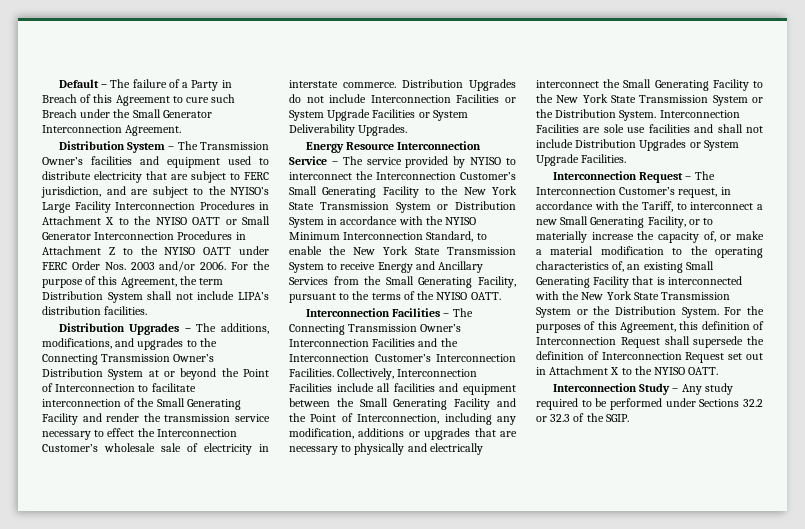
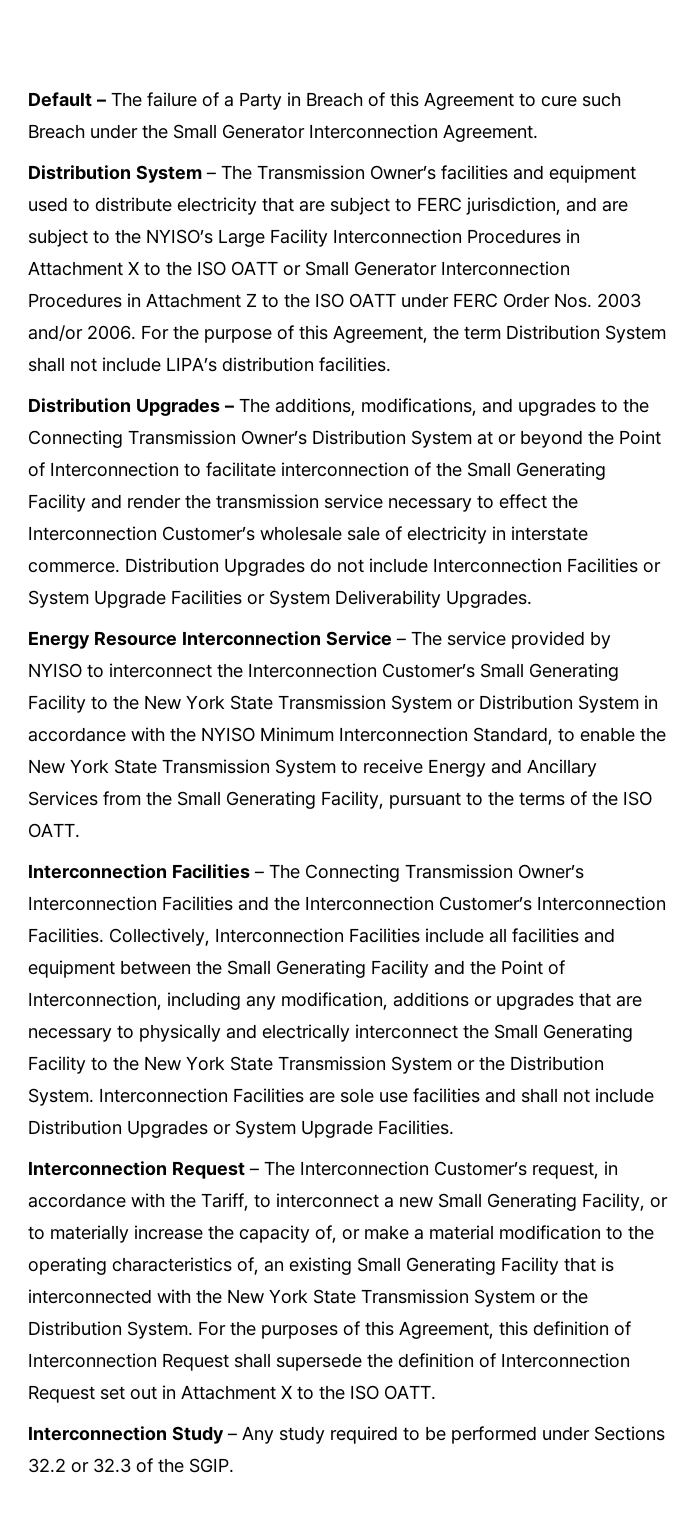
- Distribution System – The Transmission Owner’s facilities and equipment used to distribute electricity that are subject to FERC jurisdiction, and are subject to the NYISO’s Large Facility Interconnection Procedures in Attachment X to the NYISO OATT or Small Generator Interconnection Procedures in Attachment Z to the NYISO OATT under FERC Order Nos. 2003 and/or 2006.
+ Distribution System – The Transmission Owner’s facilities and equipment used to distribute electricity that are subject to FERC jurisdiction, and are subject to the NYISO’s Large Facility Interconnection Procedures in Attachment X to the ISO OATT or Small Generator Interconnection Procedures in Attachment Z to the ISO OATT under FERC Order Nos. 2003 and/or 2006.
- Energy Resource Interconnection Service – The service provided by NYISO to interconnect the Interconnection Customer’s Small Generating Facility to the New York State Transmission System or Distribution System in accordance with the NYISO Minimum Interconnection Standard, to enable the New York State Transmission System to receive Energy and Ancillary Services from the Small Generating Facility, pursuant to the terms of the NYISO OATT.
+ Energy Resource Interconnection Service – The service provided by NYISO to interconnect the Interconnection Customer’s Small Generating Facility to the New York State Transmission System or Distribution System in accordance with the NYISO Minimum Interconnection Standard, to enable the New York State Transmission System to receive Energy and Ancillary Services from the Small Generating Facility, pursuant to the terms of the ISO OATT.
- For the purposes of this Agreement, this definition of Interconnection Request shall supersede the definition of Interconnection Request set out in Attachment X to the NYISO OATT.
+ For the purposes of this Agreement, this definition of Interconnection Request shall supersede the definition of Interconnection Request set out in Attachment X to the ISO OATT.

